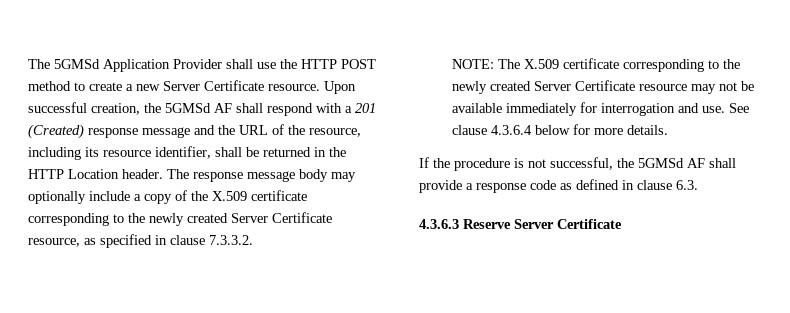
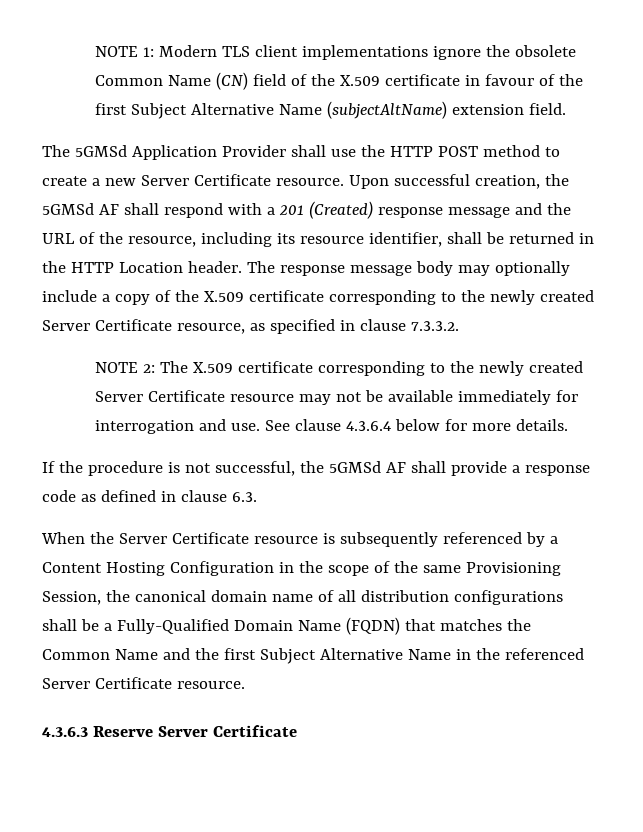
+ NOTE 1: Modern TLS client implementations ignore the obsolete Common Name (CN) field of the X.509 certificate in favour of the first Subject Alternative Name (subjectAltName) extension field.
- NOTE: The X.509 certificate corresponding to the newly created Server Certificate resource may not be available immediately for interrogation and use.
+ NOTE 2: The X.509 certificate corresponding to the newly created Server Certificate resource may not be available immediately for interrogation and use.
+ When the Server Certificate resource is subsequently referenced by a Content Hosting Configuration in the scope of the same Provisioning Session, the canonical domain name of all distribution configurations shall be a Fully-Qualified Domain Name (FQDN) that matches the Common Name and the first Subject Alternative Name in the referenced Server Certificate resource.

